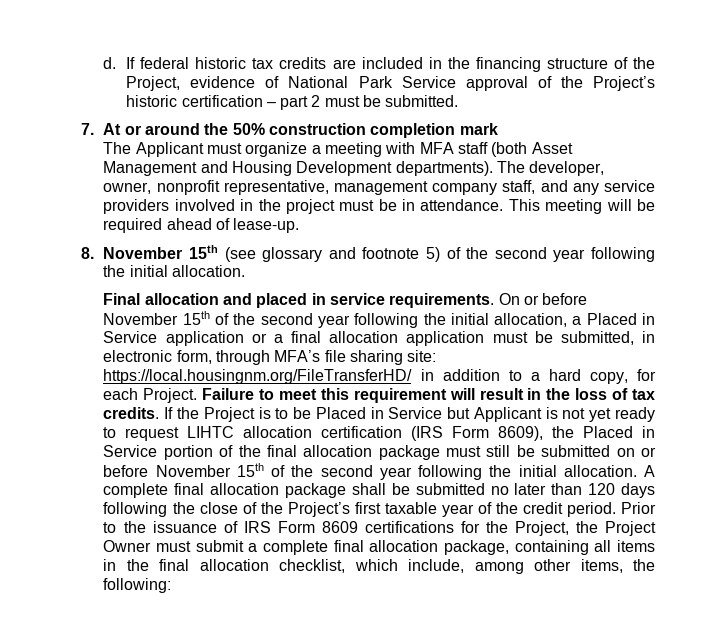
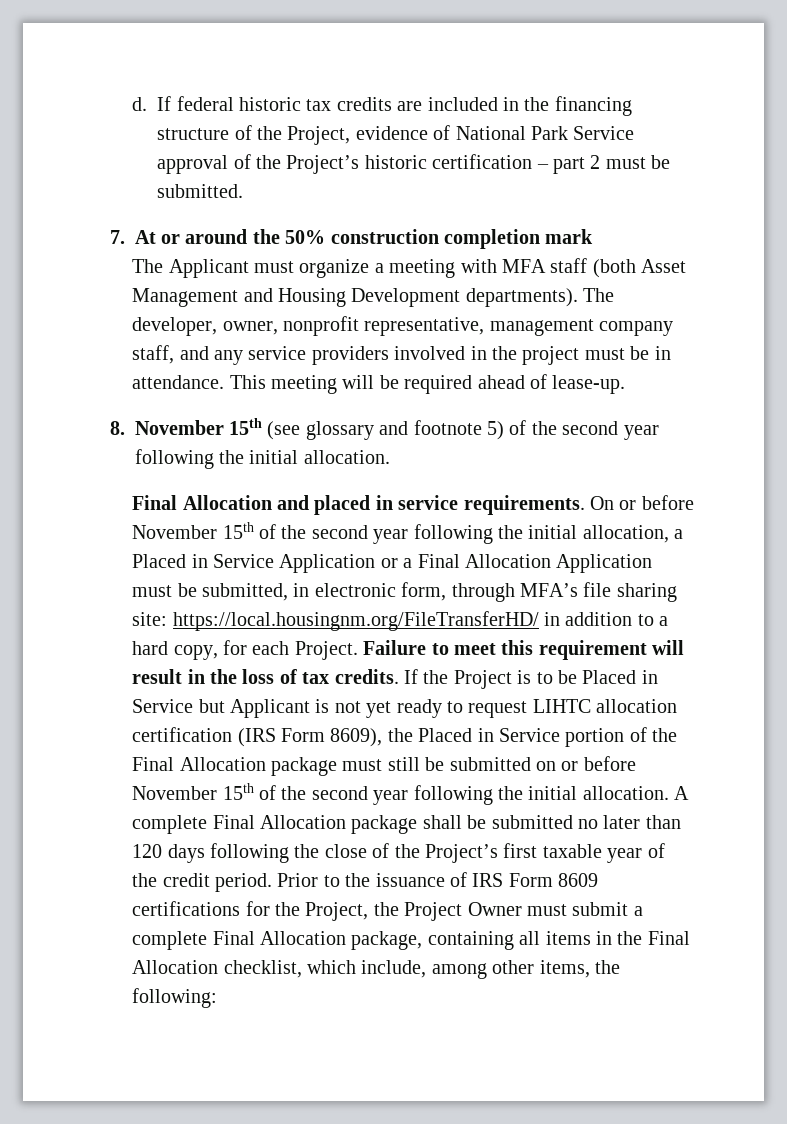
- Final allocation and placed in service requirements.
+ Final Allocation and placed in service requirements.
- On or before November 15th of the second year following the initial allocation, a Placed in Service application or a final allocation application must be submitted, in electronic form, through MFA’s file sharing site: https://local.housingnm.org/FileTransferHD/ in addition to a hard copy, for each Project.
+ On or before November 15th of the second year following the initial allocation, a Placed in Service Application or a Final Allocation Application must be submitted, in electronic form, through MFA’s file sharing site: https://local.housingnm.org/FileTransferHD/ in addition to a hard copy, for each Project.
- If the Project is to be Placed in Service but Applicant is not yet ready to request LIHTC allocation certification (IRS Form 8609), the Placed in Service portion of the final allocation package must still be submitted on or before November 15th of the second year following the initial allocation.
+ If the Project is to be Placed in Service but Applicant is not yet ready to request LIHTC allocation certification (IRS Form 8609), the Placed in Service portion of the Final Allocation package must still be submitted on or before November 15th of the second year following the initial allocation.
- A complete final allocation package shall be submitted no later than 120 days following the close of the Project’s first taxable year of the credit period.
+ A complete Final Allocation package shall be submitted no later than 120 days following the close of the Project’s first taxable year of the credit period.
- Prior to the issuance of IRS Form 8609 certifications for the Project, the Project Owner must submit a complete final allocation package, containing all items in the final allocation checklist, which include, among other items, the following:
+ Prior to the issuance of IRS Form 8609 certifications for the Project, the Project Owner must submit a complete Final Allocation package, containing all items in the Final Allocation checklist, which include, among other items, the following:

